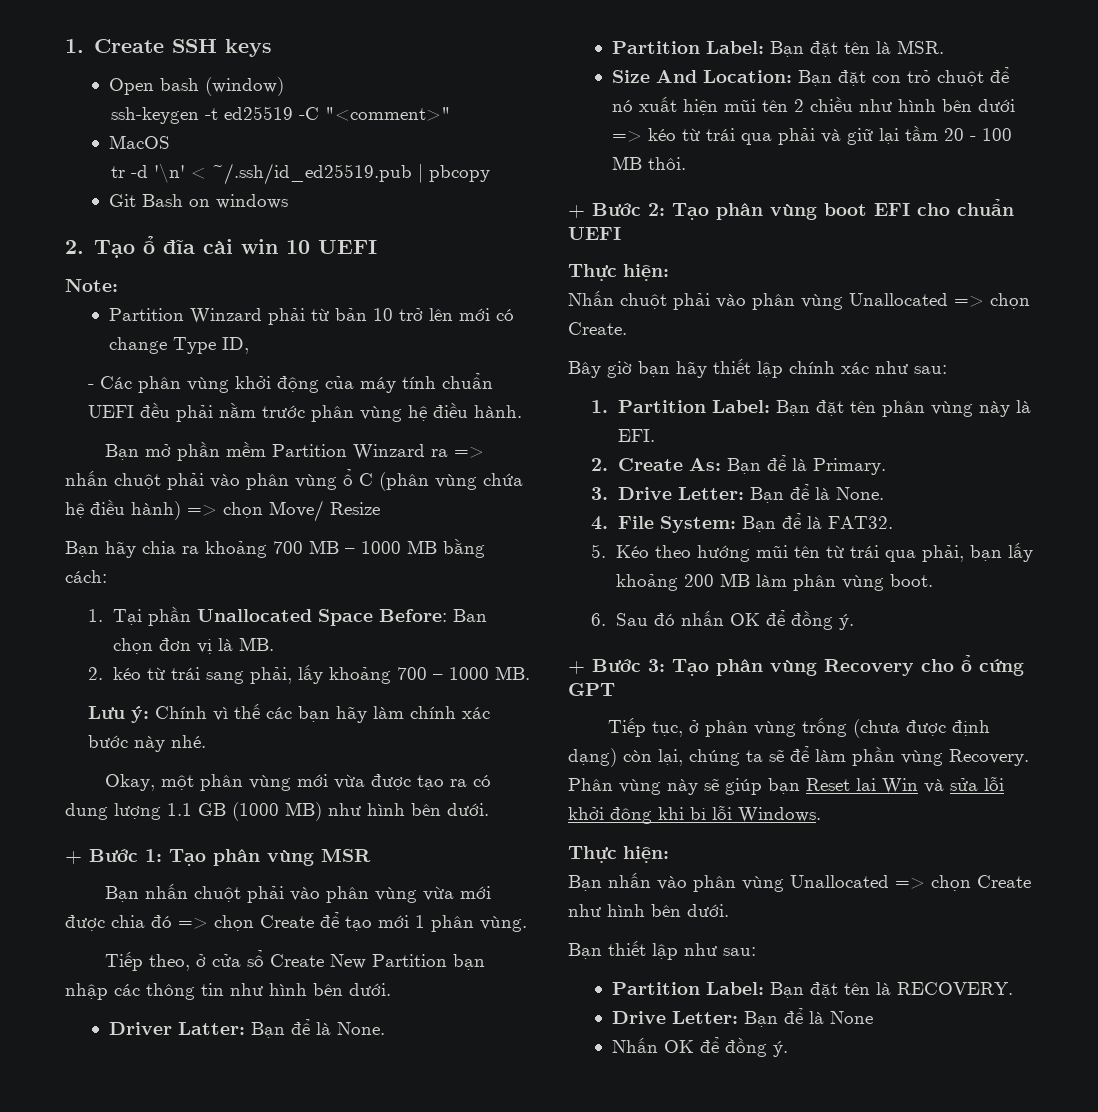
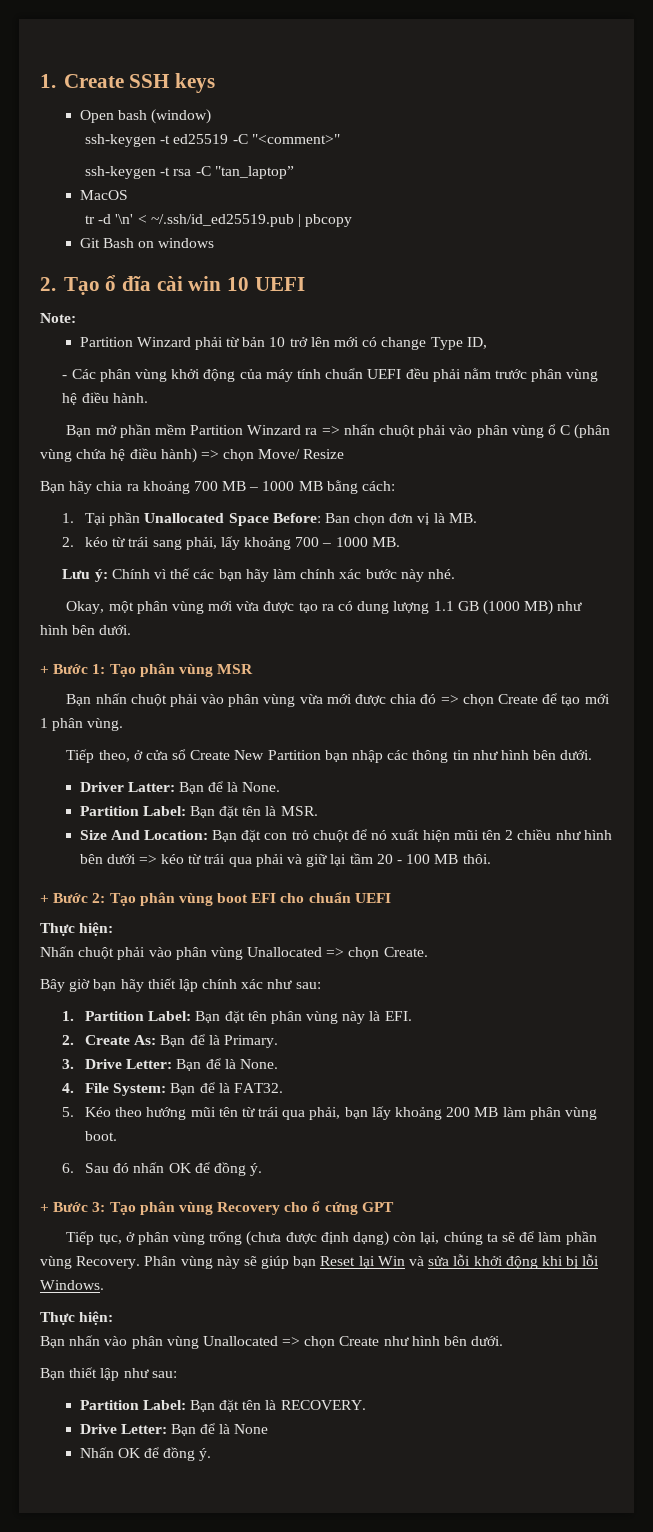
+ ssh-keygen -t rsa -C "tan_laptop”

